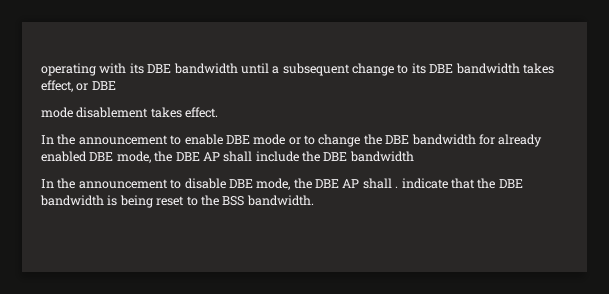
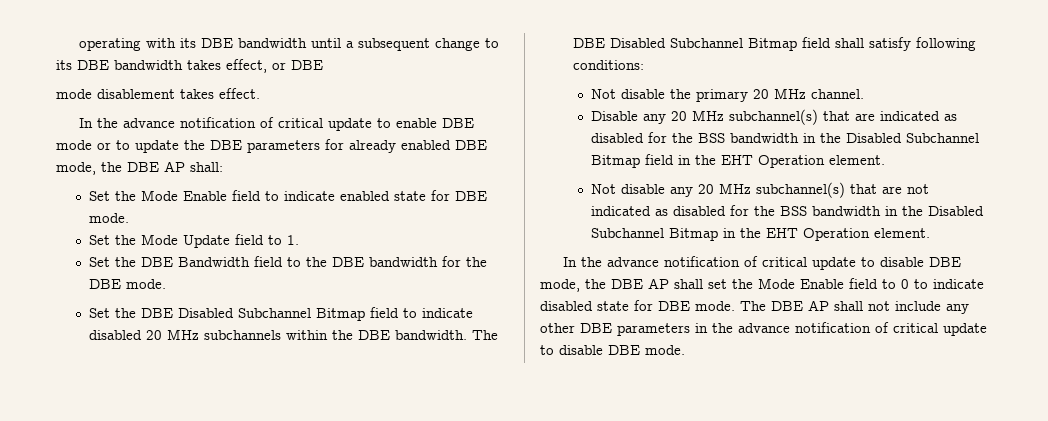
- In the announcement to enable DBE mode or to change the DBE bandwidth for already enabled DBE mode, the DBE AP shall include the DBE bandwidth
- In the announcement to disable DBE mode, the DBE AP shall . indicate that the DBE bandwidth is being reset to the BSS bandwidth.
+ In the advance notification of critical update to enable DBE mode or to update the DBE parameters for already enabled DBE mode, the DBE AP shall:
+ Set the Mode Enable field to indicate enabled state for DBE mode.
+ Set the Mode Update field to 1.
+ Set the DBE Bandwidth field to the DBE bandwidth for the DBE mode.
+ Set the DBE Disabled Subchannel Bitmap field to indicate disabled 20 MHz subchannels within the DBE bandwidth. The DBE Disabled Subchannel Bitmap field shall satisfy following conditions:
+ Not disable the primary 20 MHz channel.
+ Disable any 20 MHz subchannel(s) that are indicated as disabled for the BSS bandwidth in the Disabled Subchannel Bitmap field in the EHT Operation element.
+ Not disable any 20 MHz subchannel(s) that are not indicated as disabled for the BSS bandwidth in the Disabled Subchannel Bitmap in the EHT Operation element.
+ In the advance notification of critical update to disable DBE mode, the DBE AP shall set the Mode Enable field to 0 to indicate disabled state for DBE mode. The DBE AP shall not include any other DBE parameters in the advance notification of critical update to disable DBE mode.

